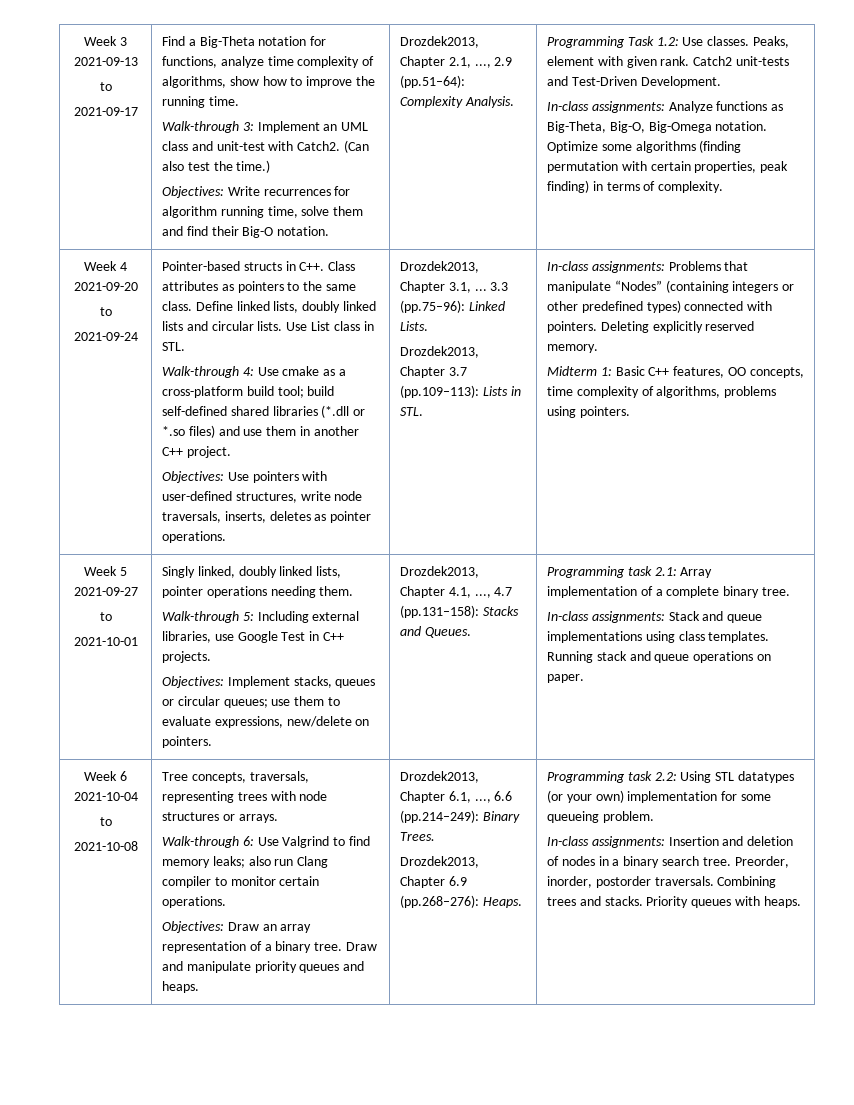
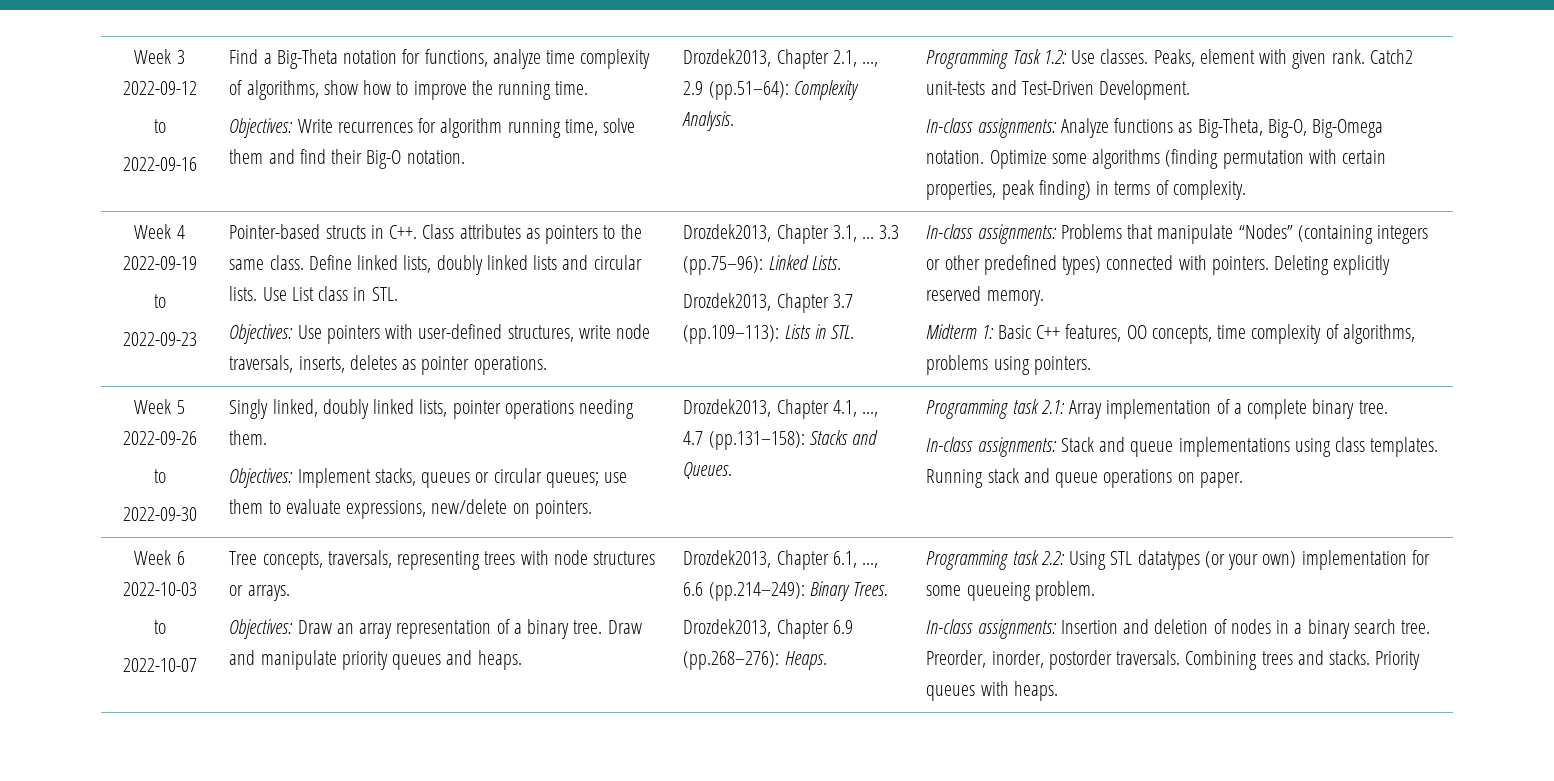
- Week 3 2021-09-13
+ Week 3 2022-09-12
  to
- 2021-09-17
+ 2022-09-16
- Walk-through 3: Implement an UML class and unit-test with Catch2. (Can also test the time.)
- Week 4 2021-09-20
+ Week 4 2022-09-19
  to
- 2021-09-24
+ 2022-09-23
- Walk-through 4: Use cmake as a cross-platform build tool; build self-defined shared libraries (*.dll or *.so files) and use them in another C++ project.
- Week 5 2021-09-27
+ Week 5 2022-09-26
  to
- 2021-10-01
+ 2022-09-30
- Walk-through 5: Including external libraries, use Google Test in C++ projects.
- Week 6 2021-10-04
+ Week 6 2022-10-03
  to
- 2021-10-08
+ 2022-10-07
- Walk-through 6: Use Valgrind to find memory leaks; also run Clang compiler to monitor certain operations.

